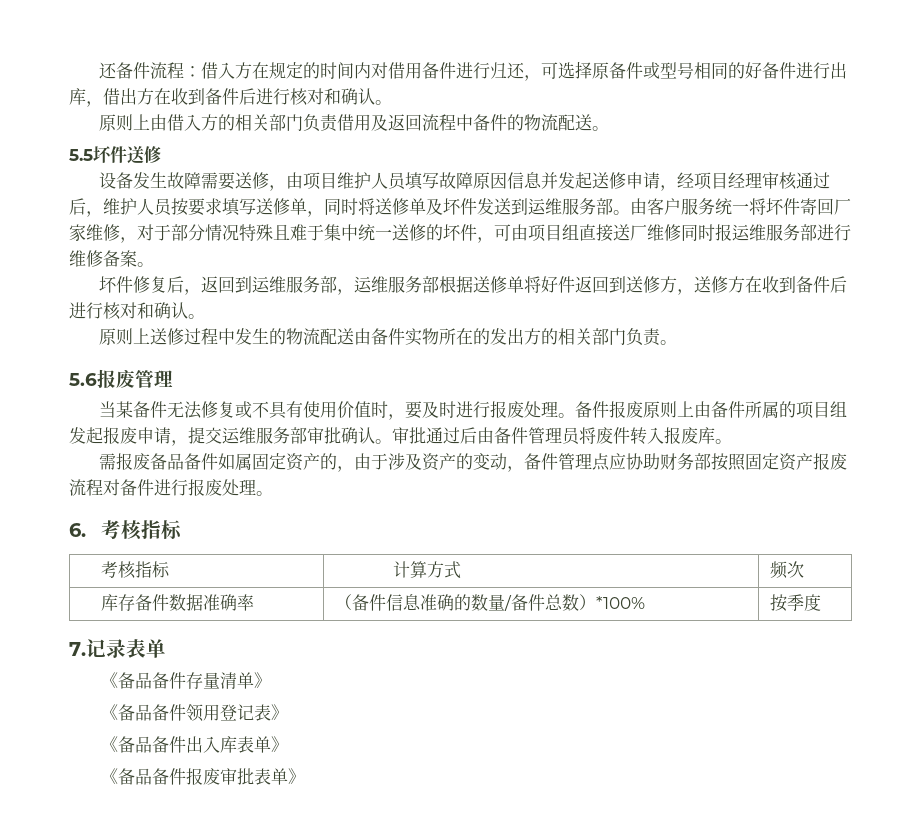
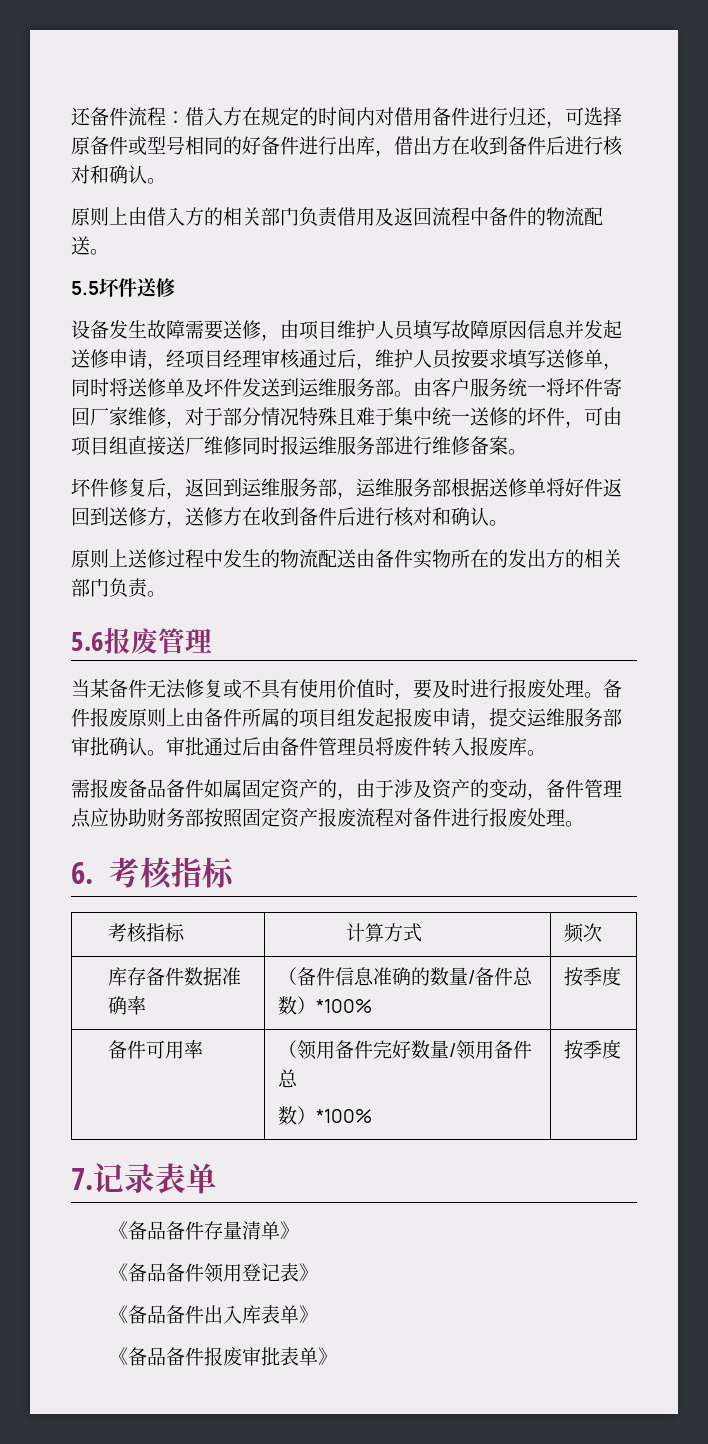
+ 备件可用率 | （领用备件完好数量/领用备件总
+ 数）*100% | 按季度

